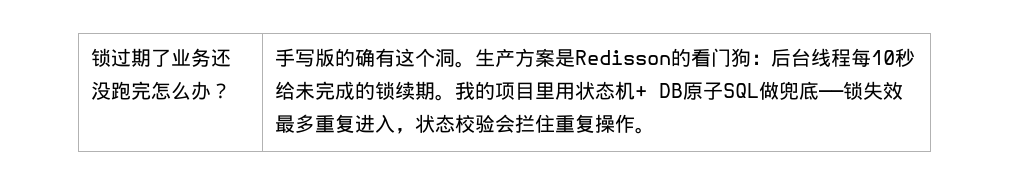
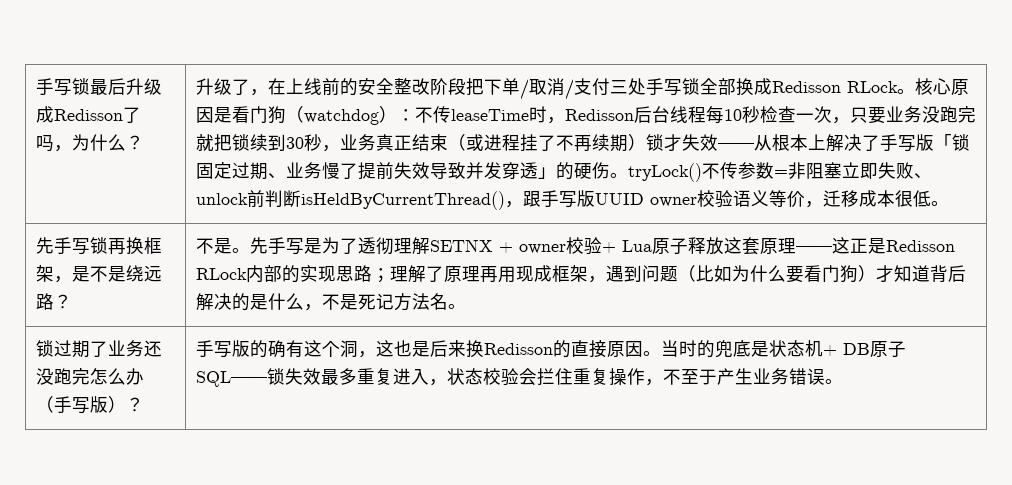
+ 手写锁最后升级成Redisson了吗，为什么？ | 升级了，在上线前的安全整改阶段把下单/取消/支付三处手写锁全部换成Redisson RLock。核心原因是看门狗（watchdog）：不传leaseTime时，Redisson后台线程每10秒检查一次，只要业务没跑完就把锁续到30秒，业务真正结束（或进程挂了不再续期）锁才失效——从根本上解决了手写版「锁固定过期、业务慢了提前失效导致并发穿透」的硬伤。tryLock()不传参数=非阻塞立即失败、unlock前判断isHeldByCurrentThread()，跟手写版UUID owner校验语义等价，迁移成本很低。
+ 先手写锁再换框架，是不是绕远路？ | 不是。先手写是为了透彻理解SETNX + owner校验+ Lua原子释放这套原理——这正是Redisson RLock内部的实现思路；理解了原理再用现成框架，遇到问题（比如为什么要看门狗）才知道背后解决的是什么，不是死记方法名。
- 锁过期了业务还没跑完怎么办？
+ 锁过期了业务还没跑完怎么办（手写版）？
- 手写版的确有这个洞。生产方案是Redisson的看门狗：后台线程每10秒给未完成的锁续期。我的项目里用状态机+ DB原子SQL做兜底——锁失效最多重复进入，状态校验会拦住重复操作。
+ 手写版的确有这个洞，这也是后来换Redisson的直接原因。当时的兜底是状态机+ DB原子SQL——锁失效最多重复进入，状态校验会拦住重复操作，不至于产生业务错误。

